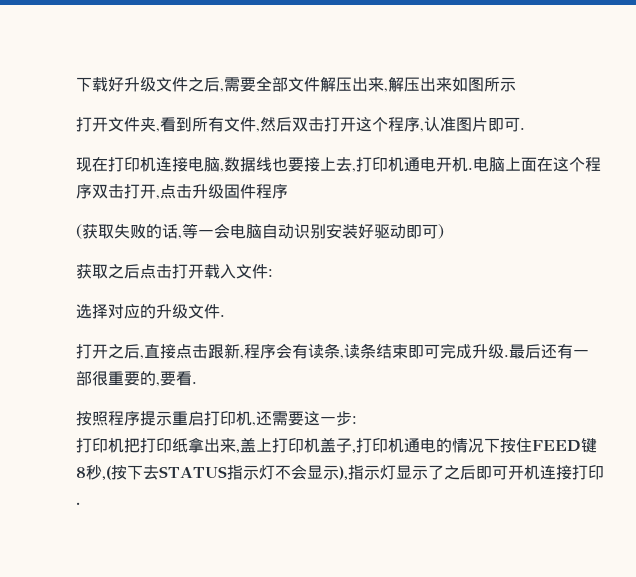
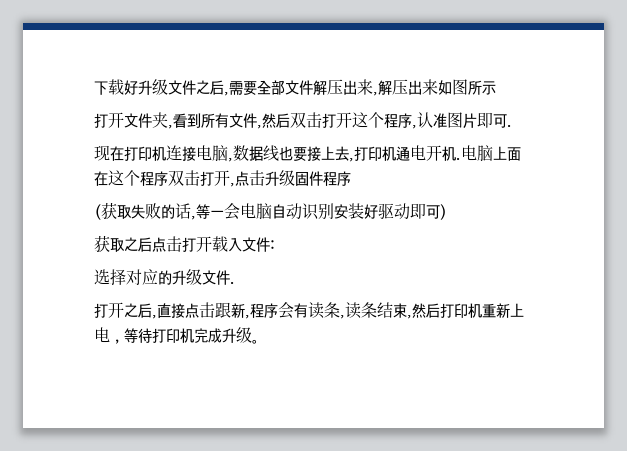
- 打开之后,直接点击跟新,程序会有读条,读条结束即可完成升级.最后还有一部很重要的,要看.
- 按照程序提示重启打印机,还需要这一步:
- 打印机把打印纸拿出来,盖上打印机盖子,打印机通电的情况下按住FEED键8秒,(按下去STATUS指示灯不会显示),指示灯显示了之后即可开机连接打印.
+ 打开之后,直接点击跟新,程序会有读条,读条结束,然后打印机重新上电，等待打印机完成升级。

